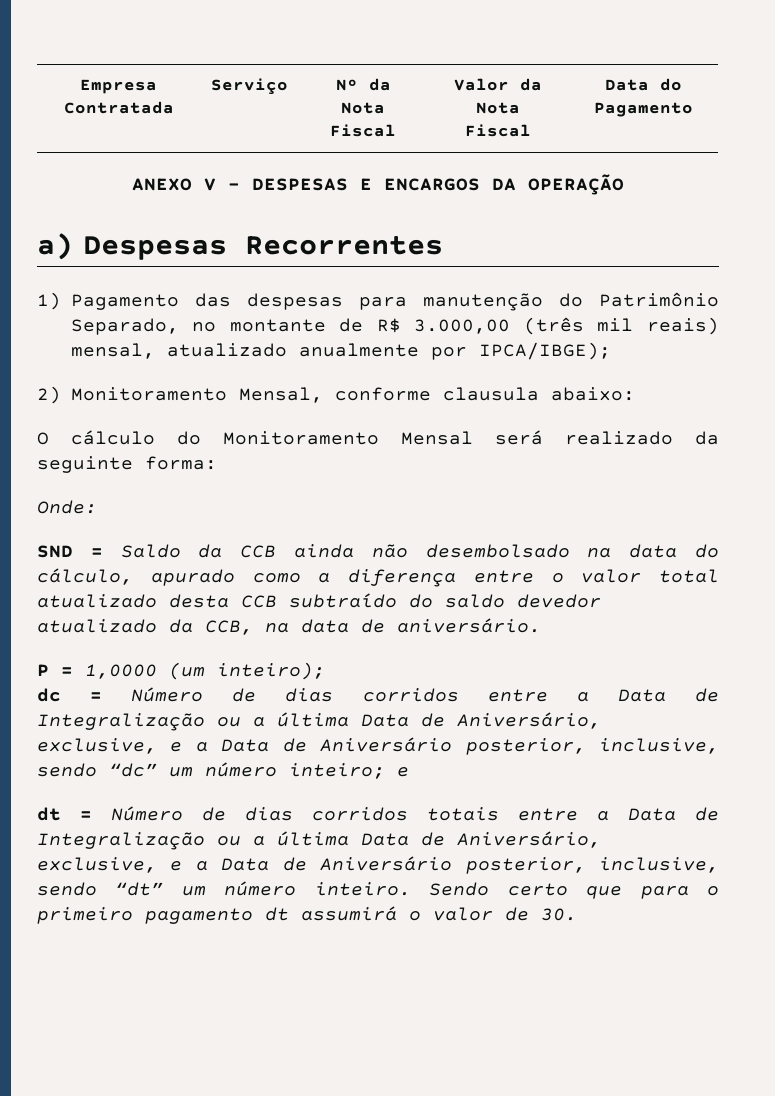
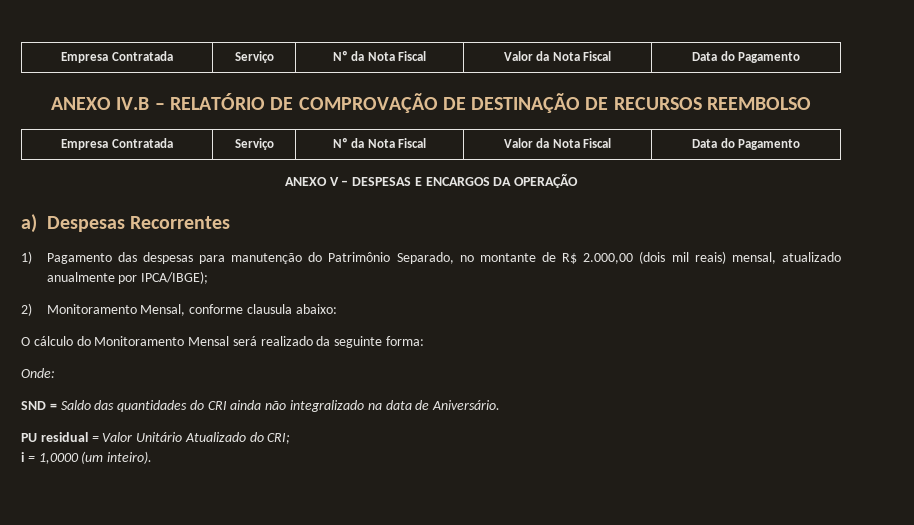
+ ANEXO IV.B – RELATÓRIO DE COMPROVAÇÃO DE DESTINAÇÃO DE RECURSOS REEMBOLSO
+ Empresa Contratada | Serviço | Nº da Nota Fiscal | Valor da Nota Fiscal | Data do Pagamento
- 1) Pagamento das despesas para manutenção do Patrimônio Separado, no montante de R$ 3.000,00 (três mil reais) mensal, atualizado anualmente por IPCA/IBGE);
+ 1) Pagamento das despesas para manutenção do Patrimônio Separado, no montante de R$ 2.000,00 (dois mil reais) mensal, atualizado anualmente por IPCA/IBGE);
- SND = Saldo da CCB ainda não desembolsado na data do cálculo, apurado como a diferença entre o valor total atualizado desta CCB subtraído do saldo devedor atualizado da CCB, na data de aniversário.
- P = 1,0000 (um inteiro);
- dc = Número de dias corridos entre a Data de Integralização ou a última Data de Aniversário, exclusive, e a Data de Aniversário posterior, inclusive, sendo “dc” um número inteiro; e
- dt = Número de dias corridos totais entre a Data de Integralização ou a última Data de Aniversário, exclusive, e a Data de Aniversário posterior, inclusive, sendo “dt” um número inteiro. Sendo certo que para o primeiro pagamento dt assumirá o valor de 30.
+ SND = Saldo das quantidades do CRI ainda não integralizado na data de Aniversário.
+ PU residual = Valor Unitário Atualizado do CRI;
+ i = 1,0000 (um inteiro).

